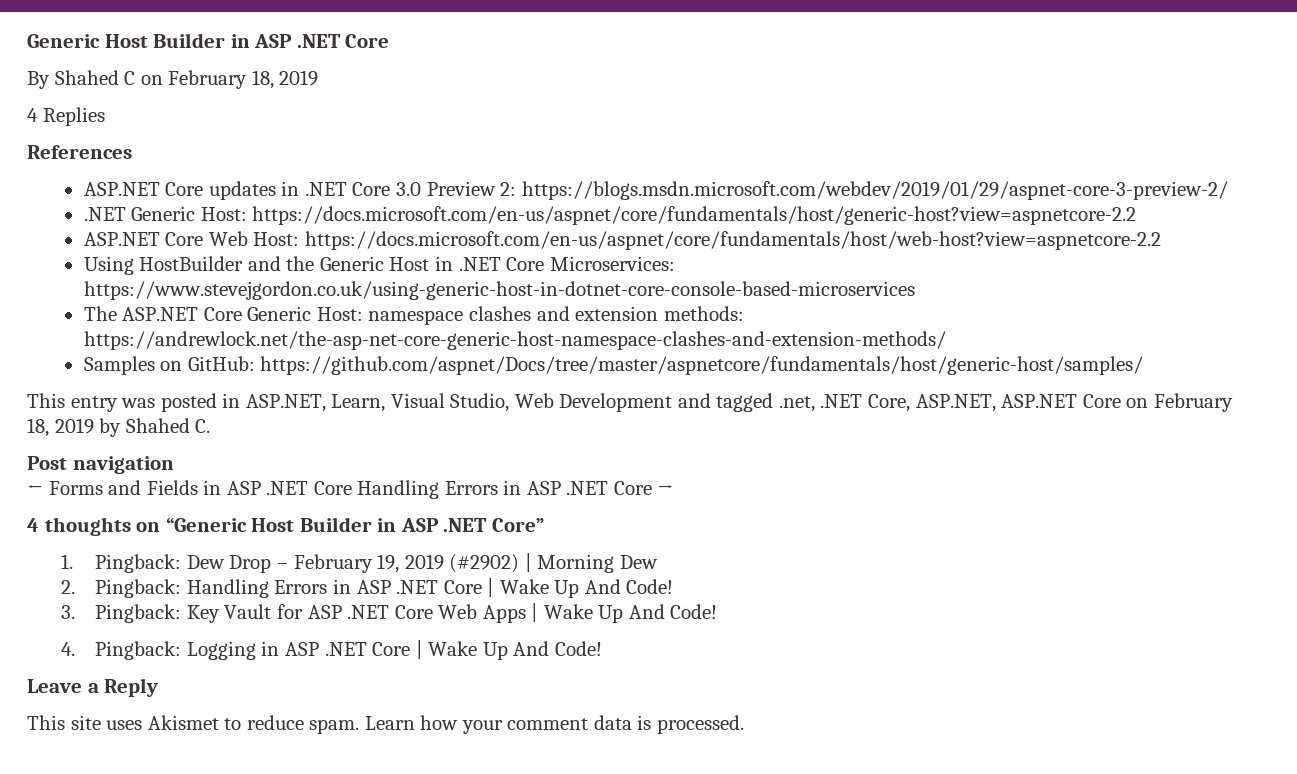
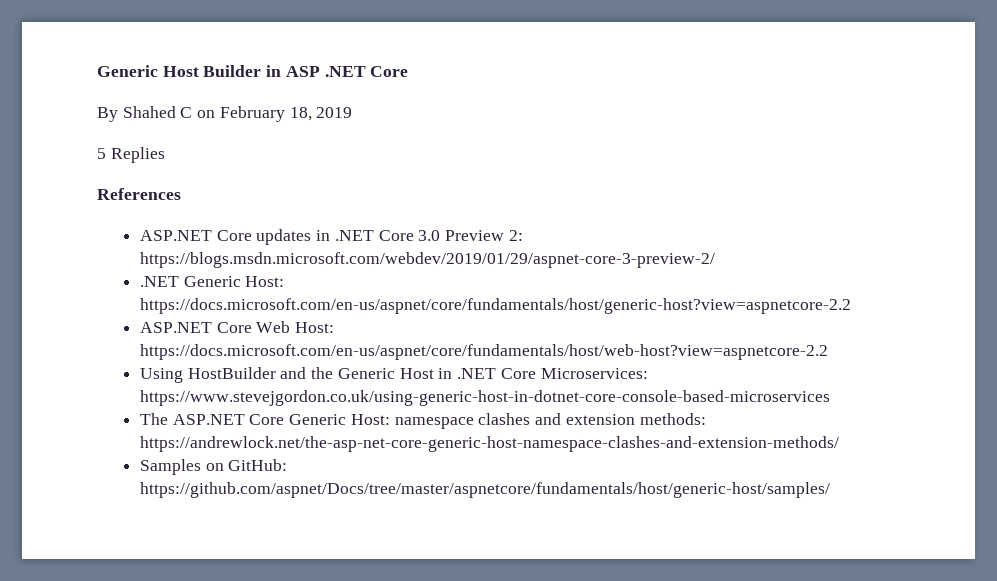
- 4 Replies
+ 5 Replies
- This entry was posted in ASP.NET, Learn, Visual Studio, Web Development and tagged .net, .NET Core, ASP.NET, ASP.NET Core on February 18, 2019 by Shahed C.
- Post navigation
- ← Forms and Fields in ASP .NET Core Handling Errors in ASP .NET Core →
- 4 thoughts on “Generic Host Builder in ASP .NET Core”
- 1. Pingback: Dew Drop – February 19, 2019 (#2902) | Morning Dew
- 2. Pingback: Handling Errors in ASP .NET Core | Wake Up And Code!
- 3. Pingback: Key Vault for ASP .NET Core Web Apps | Wake Up And Code!
- 4. Pingback: Logging in ASP .NET Core | Wake Up And Code!
- Leave a Reply
- This site uses Akismet to reduce spam. Learn how your comment data is processed.

